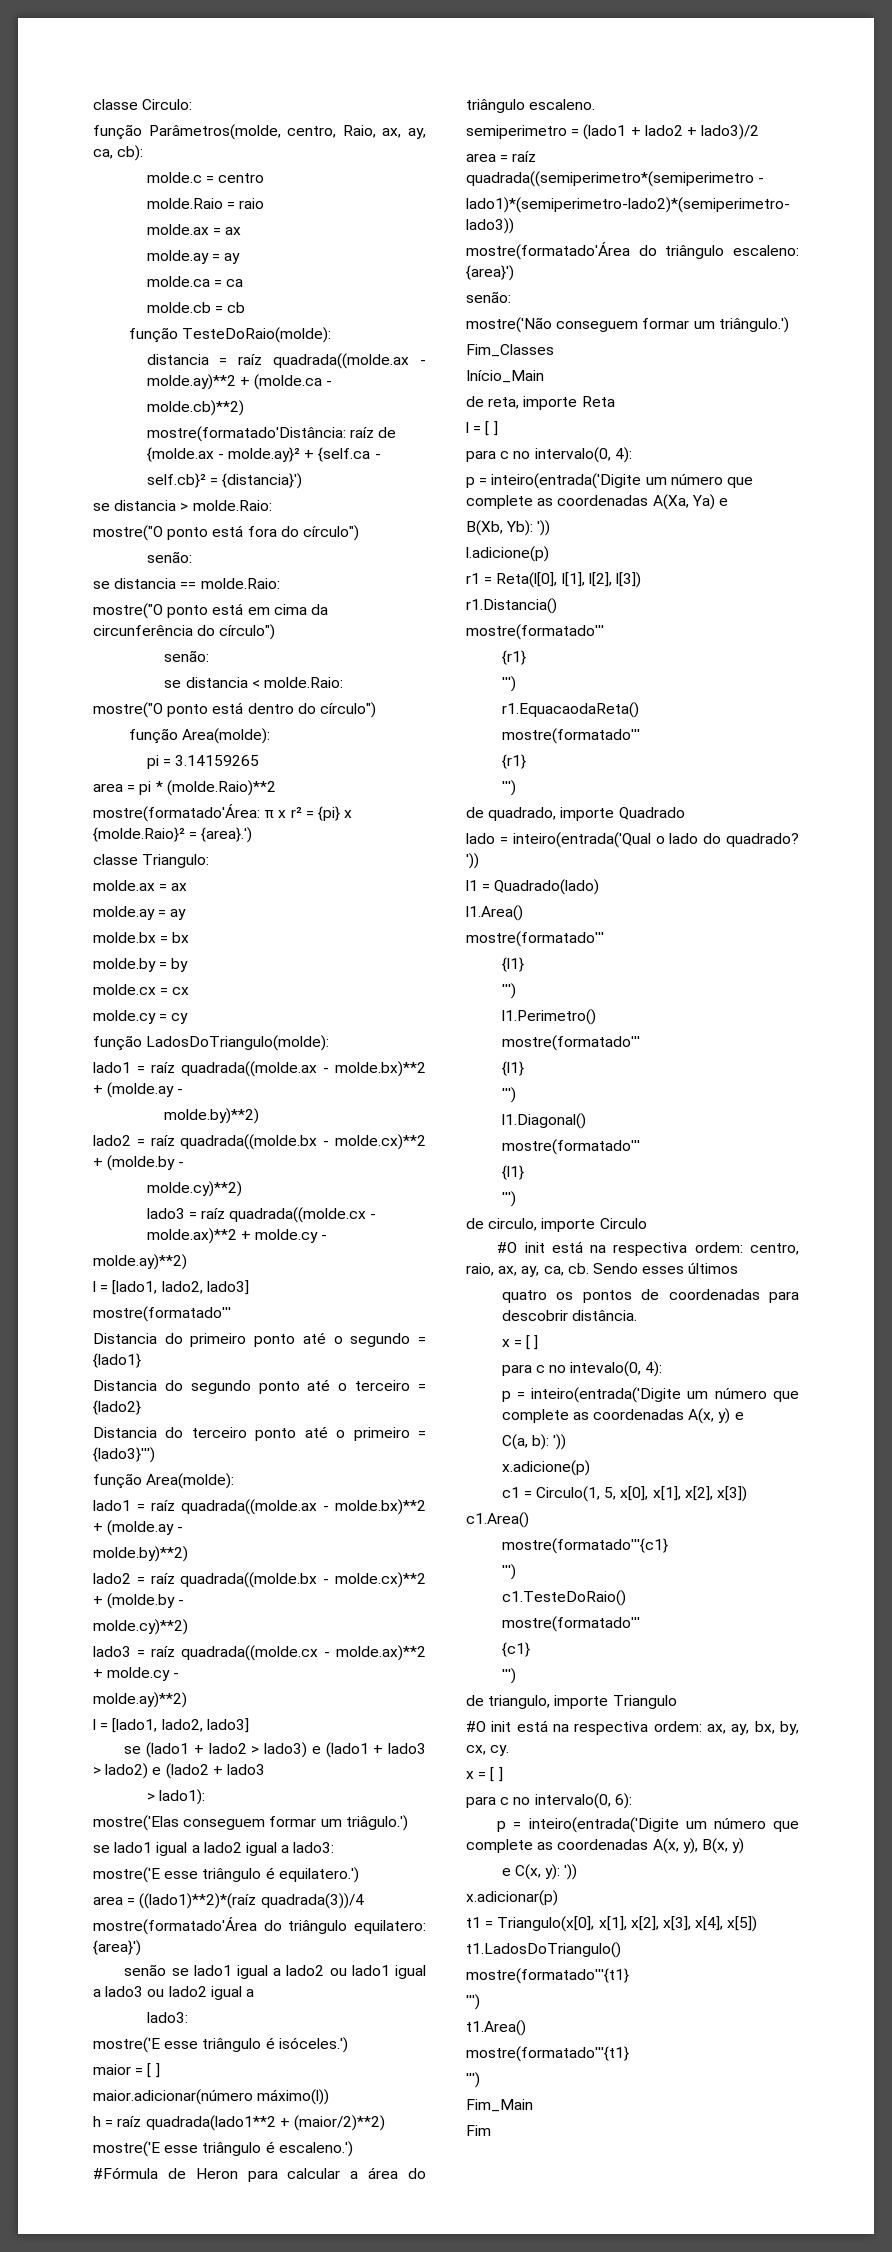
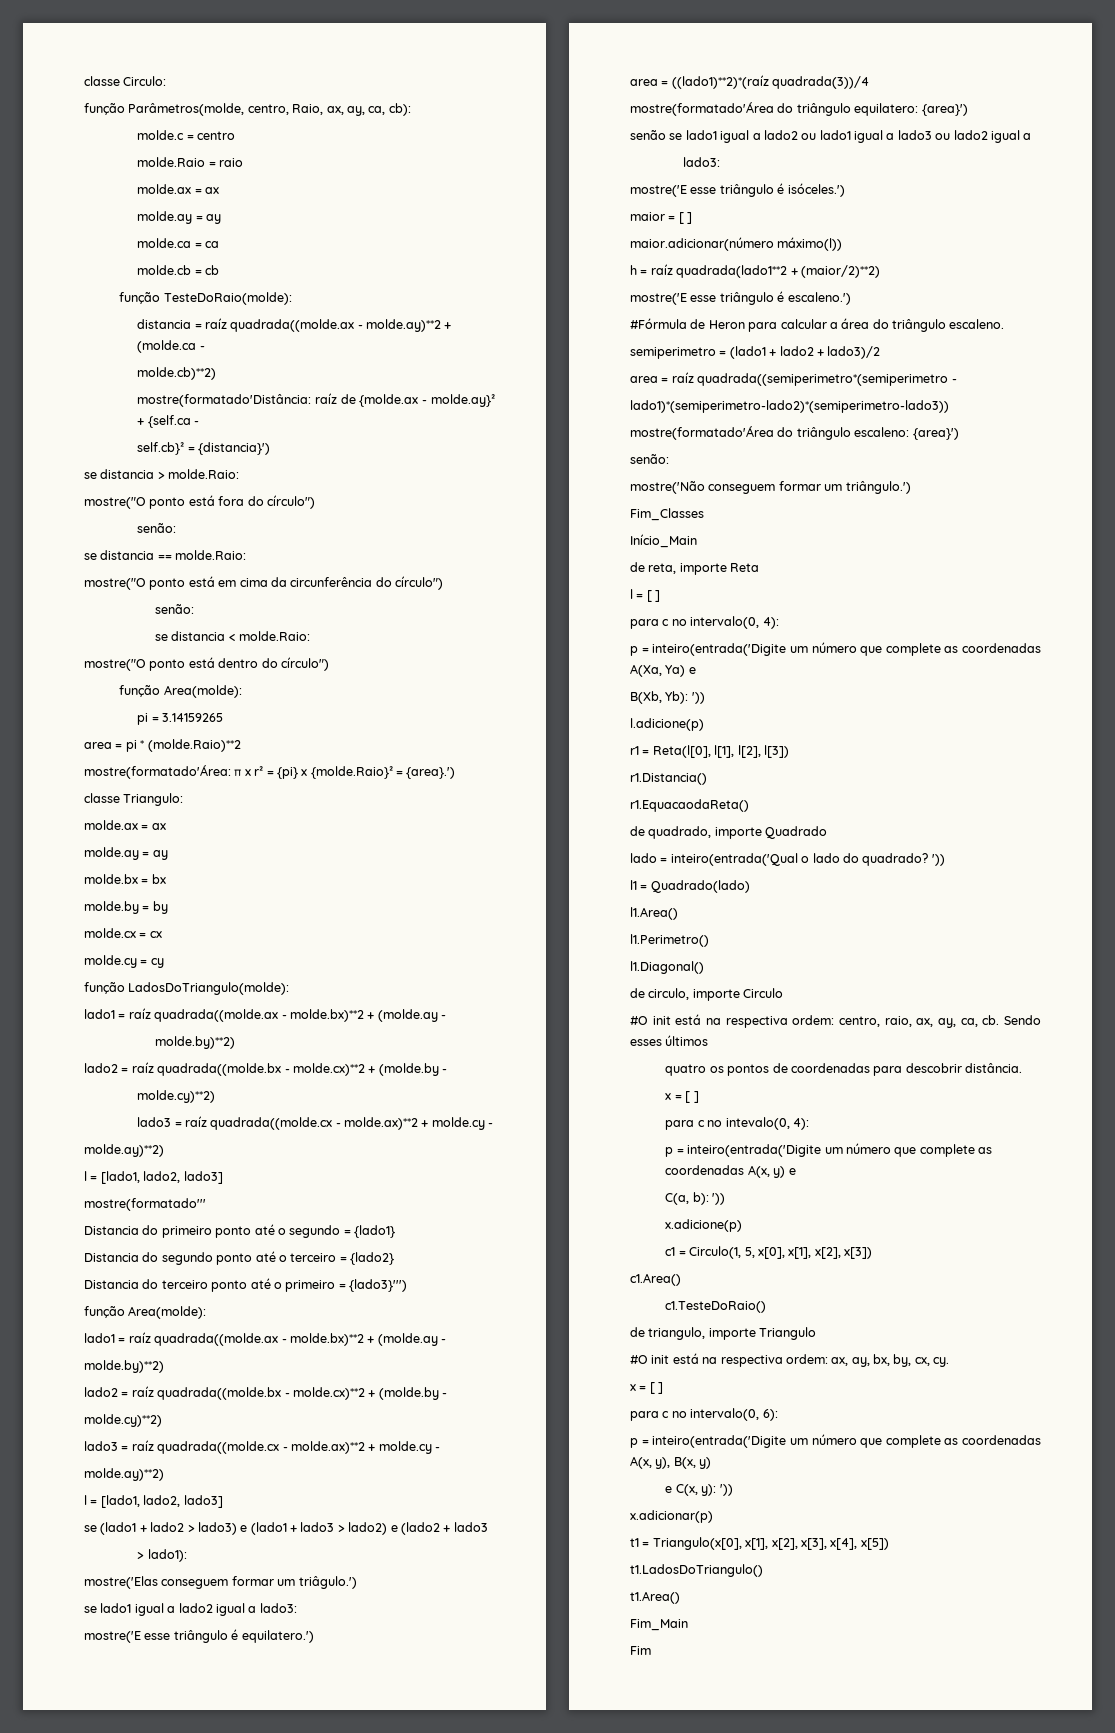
  r1.Distancia()
- mostre(formatado'''
- {r1}
- ''')
  r1.EquacaodaReta()
- mostre(formatado'''
- {r1}
- ''')
  l1.Area()
- mostre(formatado'''
- {l1}
- ''')
  l1.Perimetro()
- mostre(formatado'''
- {l1}
- ''')
  l1.Diagonal()
- mostre(formatado'''
- {l1}
- ''')
- mostre(formatado'''{c1}
- ''')
  c1.TesteDoRaio()
- mostre(formatado'''
- {c1}
- ''')
  t1.LadosDoTriangulo()
- mostre(formatado'''{t1}
- ''')
  t1.Area()
- mostre(formatado'''{t1}
- ''')

